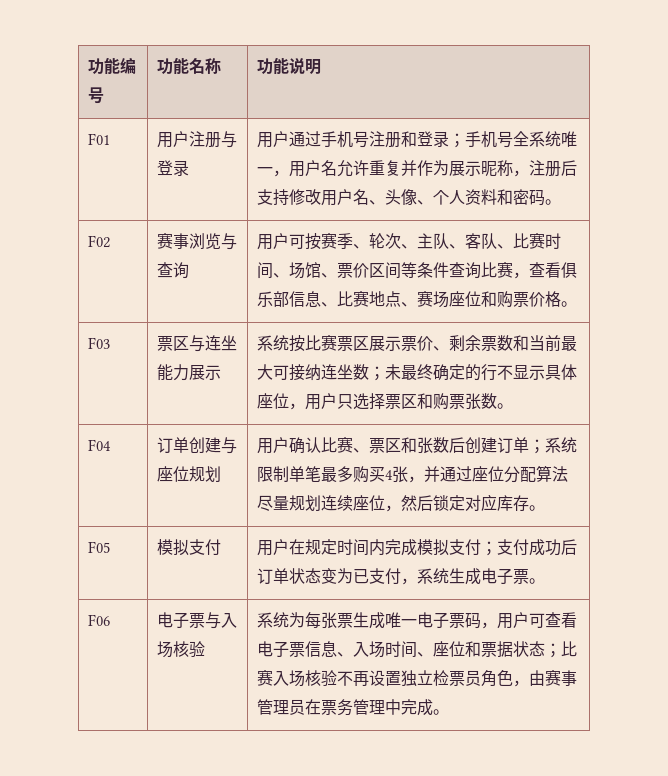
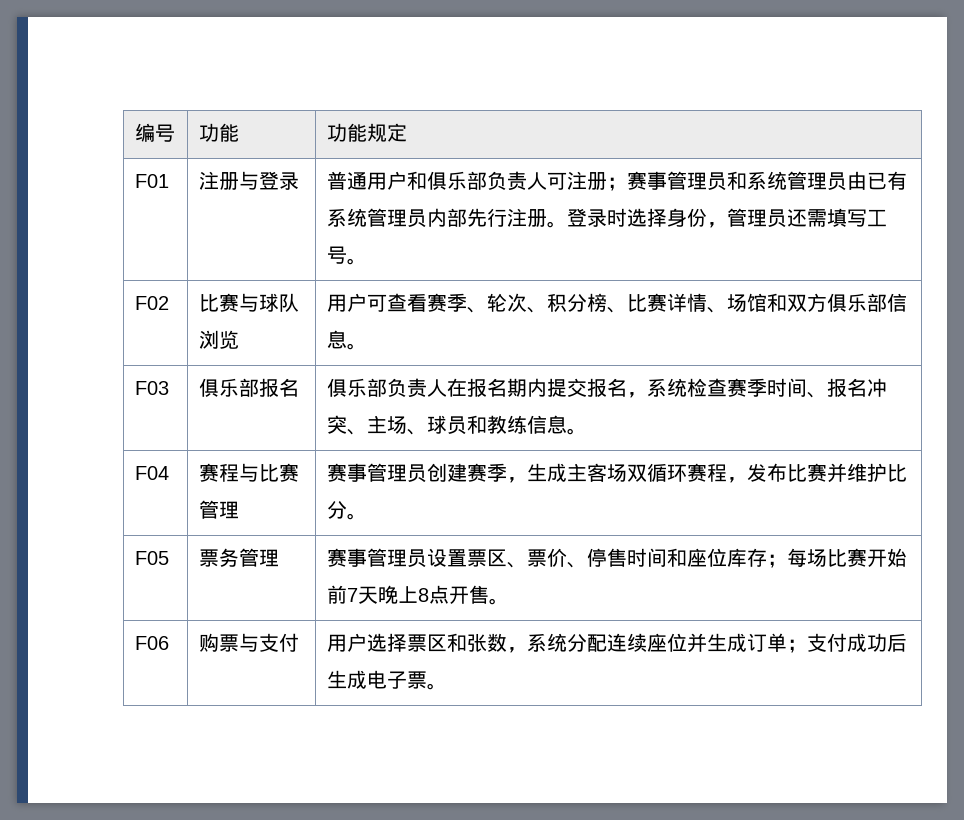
- 功能编号 | 功能名称 | 功能说明
+ 编号 | 功能 | 功能规定
- F01 | 用户注册与登录 | 用户通过手机号注册和登录；手机号全系统唯一，用户名允许重复并作为展示昵称，注册后支持修改用户名、头像、个人资料和密码。
+ F01 | 注册与登录 | 普通用户和俱乐部负责人可注册；赛事管理员和系统管理员由已有系统管理员内部先行注册。登录时选择身份，管理员还需填写工号。
- F02 | 赛事浏览与查询 | 用户可按赛季、轮次、主队、客队、比赛时间、场馆、票价区间等条件查询比赛，查看俱乐部信息、比赛地点、赛场座位和购票价格。
- F03 | 票区与连坐能力展示 | 系统按比赛票区展示票价、剩余票数和当前最大可接纳连坐数；未最终确定的行不显示具体座位，用户只选择票区和购票张数。
- F04 | 订单创建与座位规划 | 用户确认比赛、票区和张数后创建订单；系统限制单笔最多购买4张，并通过座位分配算法尽量规划连续座位，然后锁定对应库存。
- F05 | 模拟支付 | 用户在规定时间内完成模拟支付；支付成功后订单状态变为已支付，系统生成电子票。
- F06 | 电子票与入场核验 | 系统为每张票生成唯一电子票码，用户可查看电子票信息、入场时间、座位和票据状态；比赛入场核验不再设置独立检票员角色，由赛事管理员在票务管理中完成。
+ F02 | 比赛与球队浏览 | 用户可查看赛季、轮次、积分榜、比赛详情、场馆和双方俱乐部信息。
+ F03 | 俱乐部报名 | 俱乐部负责人在报名期内提交报名，系统检查赛季时间、报名冲突、主场、球员和教练信息。
+ F04 | 赛程与比赛管理 | 赛事管理员创建赛季，生成主客场双循环赛程，发布比赛并维护比分。
+ F05 | 票务管理 | 赛事管理员设置票区、票价、停售时间和座位库存；每场比赛开始前7天晚上8点开售。
+ F06 | 购票与支付 | 用户选择票区和张数，系统分配连续座位并生成订单；支付成功后生成电子票。

